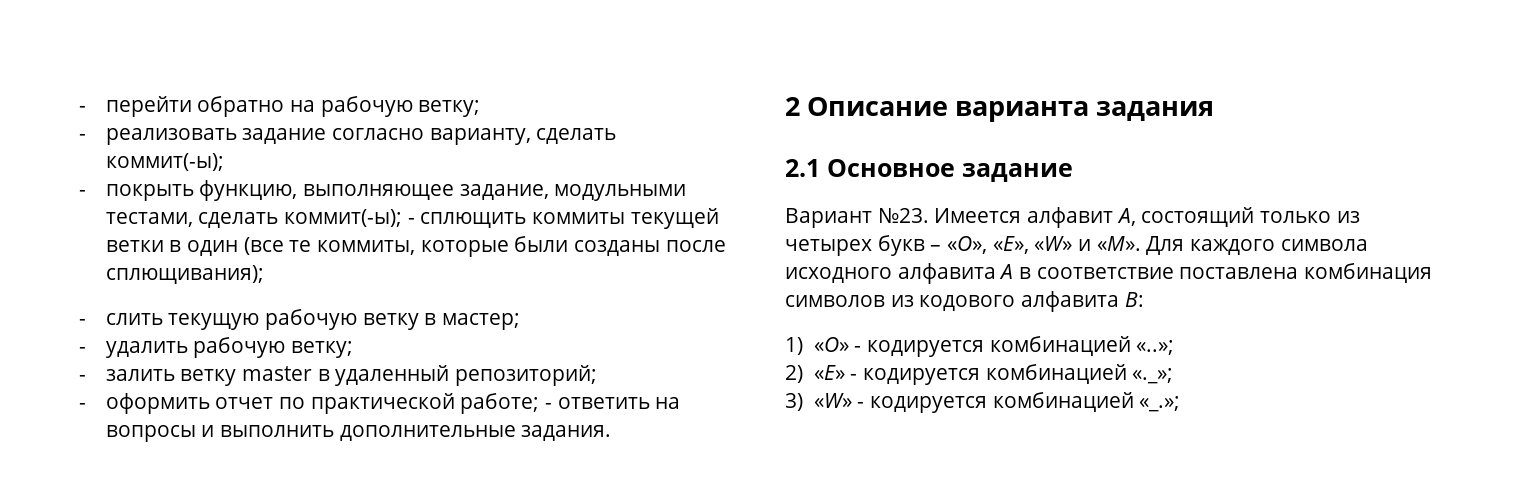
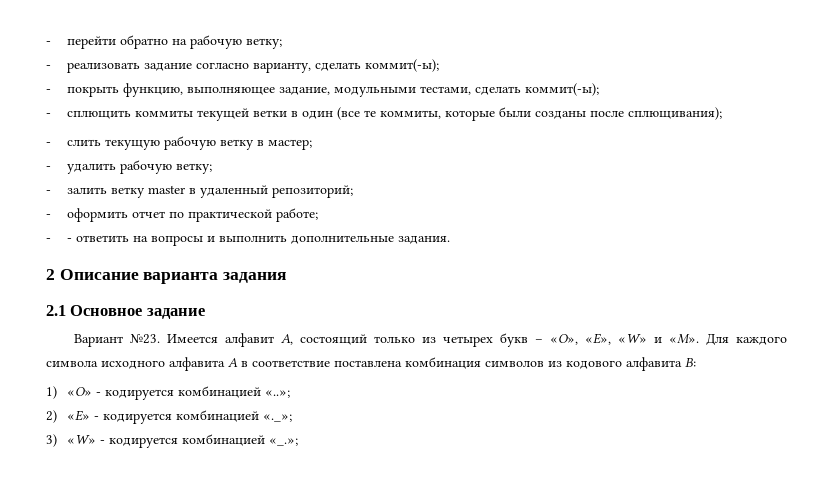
- - покрыть функцию, выполняющее задание, модульными тестами, сделать коммит(-ы); - сплющить коммиты текущей ветки в один (все те коммиты, которые были созданы после сплющивания);
+ - покрыть функцию, выполняющее задание, модульными тестами, сделать коммит(-ы);
+ - сплющить коммиты текущей ветки в один (все те коммиты, которые были созданы после сплющивания);
- - оформить отчет по практической работе; - ответить на вопросы и выполнить дополнительные задания.
+ - оформить отчет по практической работе;
+ - - ответить на вопросы и выполнить дополнительные задания.

